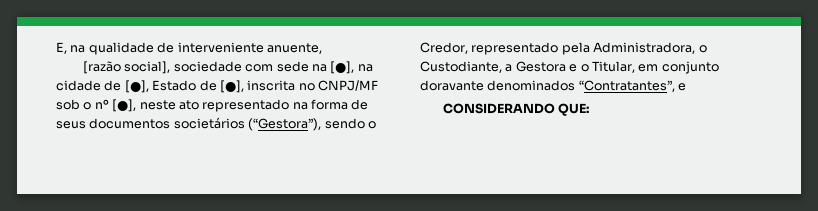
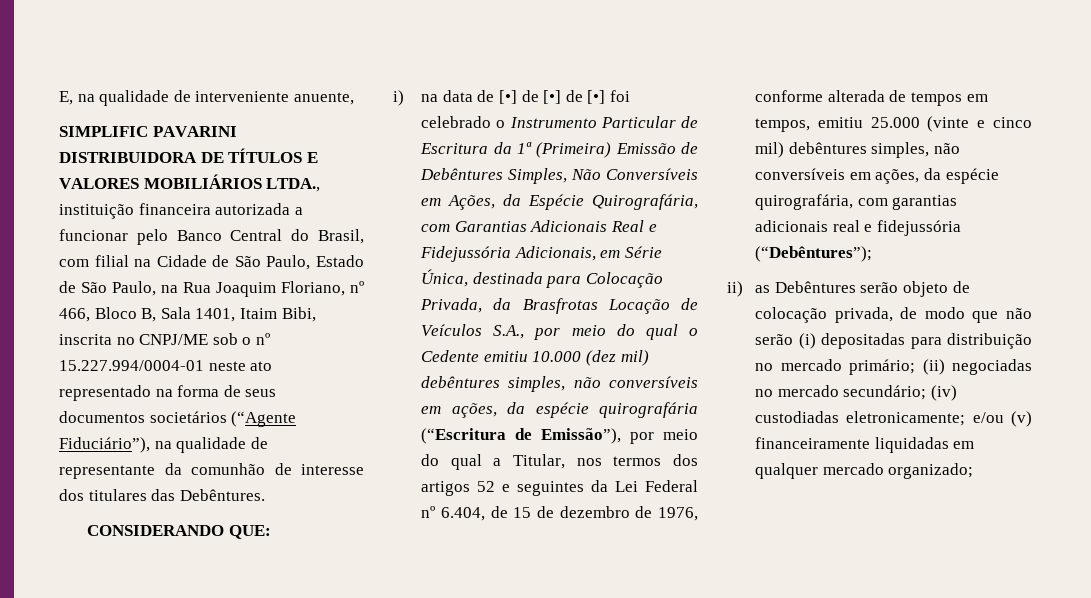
- [razão social], sociedade com sede na [●], na cidade de [●], Estado de [●], inscrita no CNPJ/MF sob o nº [●], neste ato representado na forma de seus documentos societários (“Gestora”), sendo o Credor, representado pela Administradora, o Custodiante, a Gestora e o Titular, em conjunto doravante denominados “Contratantes”, e
+ SIMPLIFIC PAVARINI DISTRIBUIDORA DE TÍTULOS E VALORES MOBILIÁRIOS LTDA., instituição financeira autorizada a funcionar pelo Banco Central do Brasil, com filial na Cidade de São Paulo, Estado de São Paulo, na Rua Joaquim Floriano, nº 466, Bloco B, Sala 1401, Itaim Bibi, inscrita no CNPJ/ME sob o nº 15.227.994/0004-01 neste ato representado na forma de seus documentos societários (“Agente Fiduciário”), na qualidade de representante da comunhão de interesse dos titulares das Debêntures.
  CONSIDERANDO QUE:
+ i) na data de [•] de [•] de [•] foi celebrado o Instrumento Particular de Escritura da 1ª (Primeira) Emissão de Debêntures Simples, Não Conversíveis em Ações, da Espécie Quirografária, com Garantias Adicionais Real e Fidejussória Adicionais, em Série Única, destinada para Colocação Privada, da Brasfrotas Locação de Veículos S.A., por meio do qual o Cedente emitiu 10.000 (dez mil) debêntures simples, não conversíveis em ações, da espécie quirografária (“Escritura de Emissão”), por meio do qual a Titular, nos termos dos artigos 52 e seguintes da Lei Federal nº 6.404, de 15 de dezembro de 1976, conforme alterada de tempos em tempos, emitiu 25.000 (vinte e cinco mil) debêntures simples, não conversíveis em ações, da espécie quirografária, com garantias adicionais real e fidejussória (“Debêntures”);
+ ii) as Debêntures serão objeto de colocação privada, de modo que não serão (i) depositadas para distribuição no mercado primário; (ii) negociadas no mercado secundário; (iv) custodiadas eletronicamente; e/ou (v) financeiramente liquidadas em qualquer mercado organizado;

